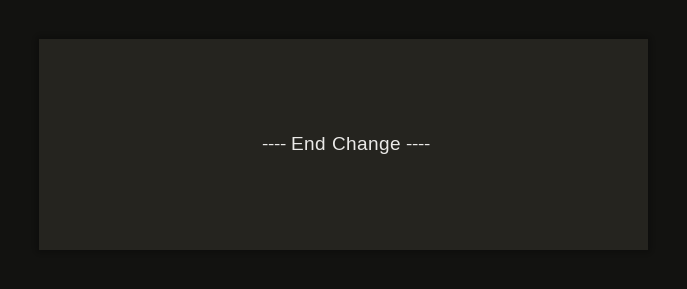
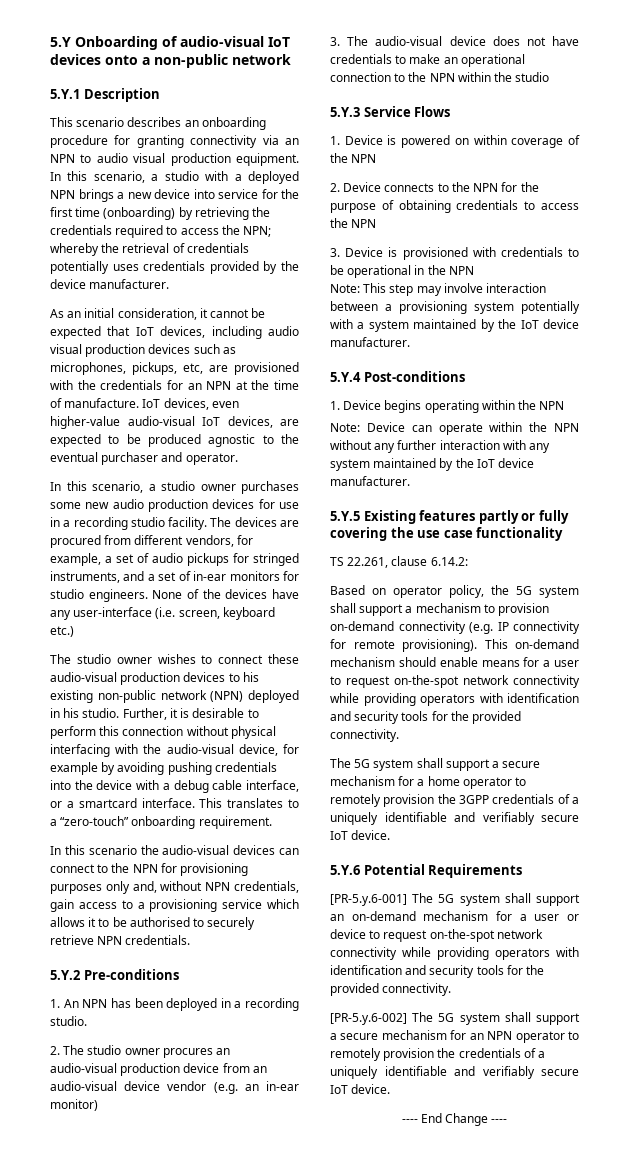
+ 5.Y Onboarding of audio-visual IoT devices onto a non-public network
+ 5.Y.1 Description
+ This scenario describes an onboarding procedure for granting connectivity via an NPN to audio visual production equipment. In this scenario, a studio with a deployed NPN brings a new device into service for the first time (onboarding) by retrieving the credentials required to access the NPN; whereby the retrieval of credentials potentially uses credentials provided by the device manufacturer.
+ As an initial consideration, it cannot be expected that IoT devices, including audio visual production devices such as microphones, pickups, etc, are provisioned with the credentials for an NPN at the time of manufacture. IoT devices, even higher-value audio-visual IoT devices, are expected to be produced agnostic to the eventual purchaser and operator.
+ In this scenario, a studio owner purchases some new audio production devices for use in a recording studio facility. The devices are procured from different vendors, for example, a set of audio pickups for stringed instruments, and a set of in-ear monitors for studio engineers. None of the devices have any user-interface (i.e. screen, keyboard etc.)
+ The studio owner wishes to connect these audio-visual production devices to his existing non-public network (NPN) deployed in his studio. Further, it is desirable to perform this connection without physical interfacing with the audio-visual device, for example by avoiding pushing credentials into the device with a debug cable interface, or a smartcard interface. This translates to a “zero-touch” onboarding requirement.
+ In this scenario the audio-visual devices can connect to the NPN for provisioning purposes only and, without NPN credentials, gain access to a provisioning service which allows it to be authorised to securely retrieve NPN credentials.
+ 5.Y.2 Pre-conditions
+ 1. An NPN has been deployed in a recording studio.
+ 2. The studio owner procures an audio-visual production device from an audio-visual device vendor (e.g. an in-ear monitor)
+ 3. The audio-visual device does not have credentials to make an operational connection to the NPN within the studio
+ 5.Y.3 Service Flows
+ 1. Device is powered on within coverage of the NPN
+ 2. Device connects to the NPN for the purpose of obtaining credentials to access the NPN
+ 3. Device is provisioned with credentials to be operational in the NPN
+ Note: This step may involve interaction between a provisioning system potentially with a system maintained by the IoT device manufacturer.
+ 5.Y.4 Post-conditions
+ 1. Device begins operating within the NPN
+ Note: Device can operate within the NPN without any further interaction with any system maintained by the IoT device manufacturer.
+ 5.Y.5 Existing features partly or fully covering the use case functionality
+ TS 22.261, clause 6.14.2:
+ Based on operator policy, the 5G system shall support a mechanism to provision on-demand connectivity (e.g. IP connectivity for remote provisioning). This on-demand mechanism should enable means for a user to request on-the-spot network connectivity while providing operators with identification and security tools for the provided connectivity.
+ The 5G system shall support a secure mechanism for a home operator to remotely provision the 3GPP credentials of a uniquely identifiable and verifiably secure IoT device.
+ 5.Y.6 Potential Requirements
+ [PR-5.y.6-001] The 5G system shall support an on-demand mechanism for a user or device to request on-the-spot network connectivity while providing operators with identification and security tools for the provided connectivity.
+ [PR-5.y.6-002] The 5G system shall support a secure mechanism for an NPN operator to remotely provision the credentials of a uniquely identifiable and verifiably secure IoT device.

